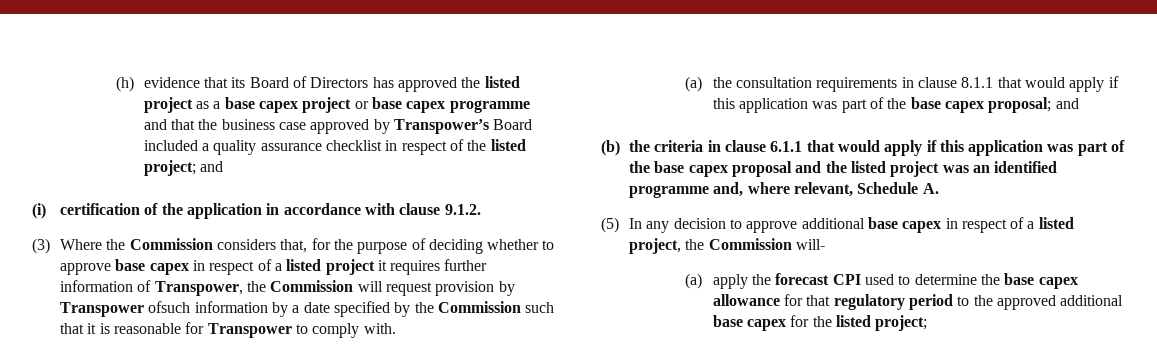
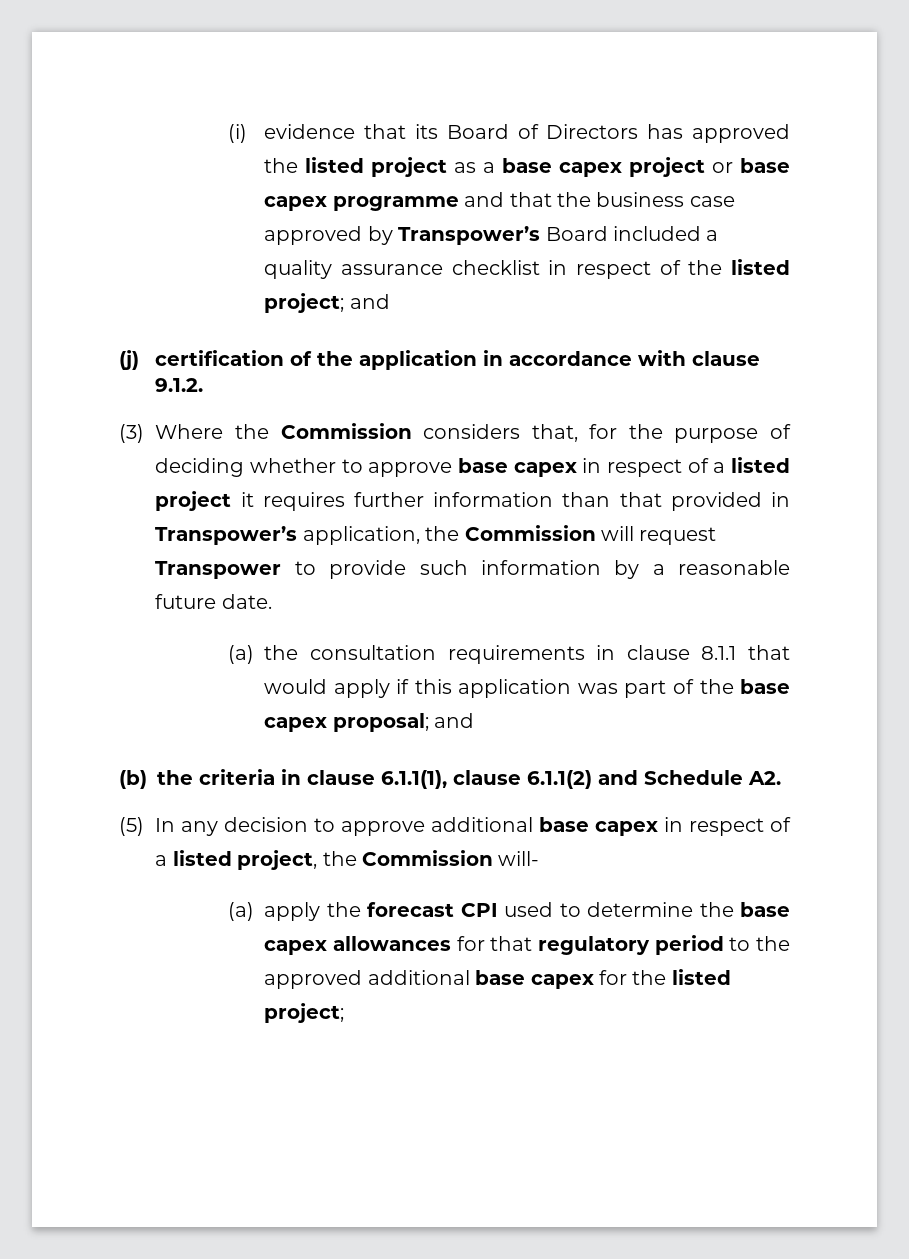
- (h) evidence that its Board of Directors has approved the listed project as a base capex project or base capex programme and that the business case approved by Transpower’s Board included a quality assurance checklist in respect of the listed project; and
+ (i) evidence that its Board of Directors has approved the listed project as a base capex project or base capex programme and that the business case approved by Transpower’s Board included a quality assurance checklist in respect of the listed project; and
- (i) certification of the application in accordance with clause 9.1.2.
+ (j) certification of the application in accordance with clause 9.1.2.
- (3) Where the Commission considers that, for the purpose of deciding whether to approve base capex in respect of a listed project it requires further information of Transpower, the Commission will request provision by Transpower ofsuch information by a date specified by the Commission such that it is reasonable for Transpower to comply with.
+ (3) Where the Commission considers that, for the purpose of deciding whether to approve base capex in respect of a listed project it requires further information than that provided in Transpower’s application, the Commission will request Transpower to provide such information by a reasonable future date.
- (b) the criteria in clause 6.1.1 that would apply if this application was part of the base capex proposal and the listed project was an identified programme and, where relevant, Schedule A.
+ (b) the criteria in clause 6.1.1(1), clause 6.1.1(2) and Schedule A2.
- (a) apply the forecast CPI used to determine the base capex allowance for that regulatory period to the approved additional base capex for the listed project;
+ (a) apply the forecast CPI used to determine the base capex allowances for that regulatory period to the approved additional base capex for the listed project;

